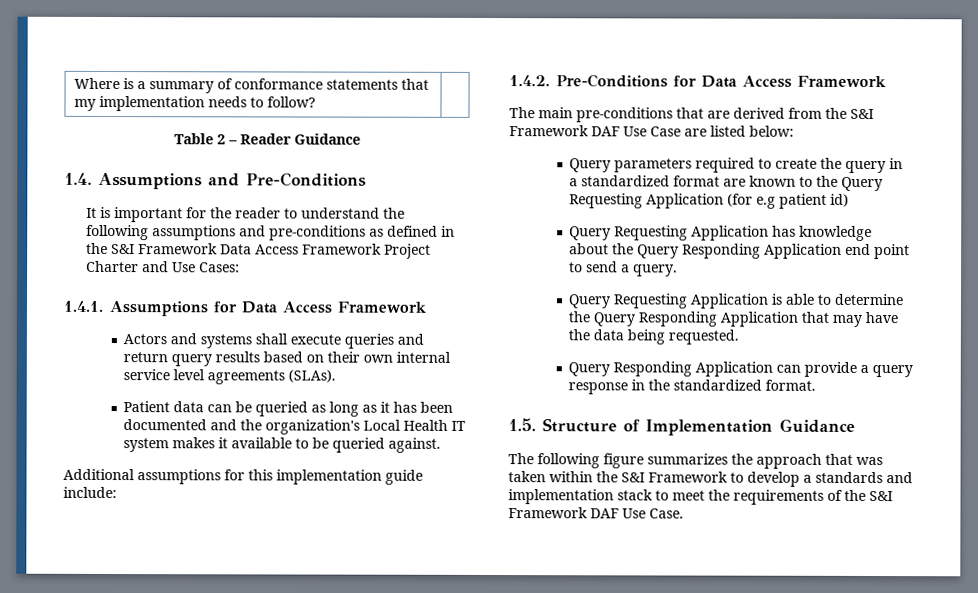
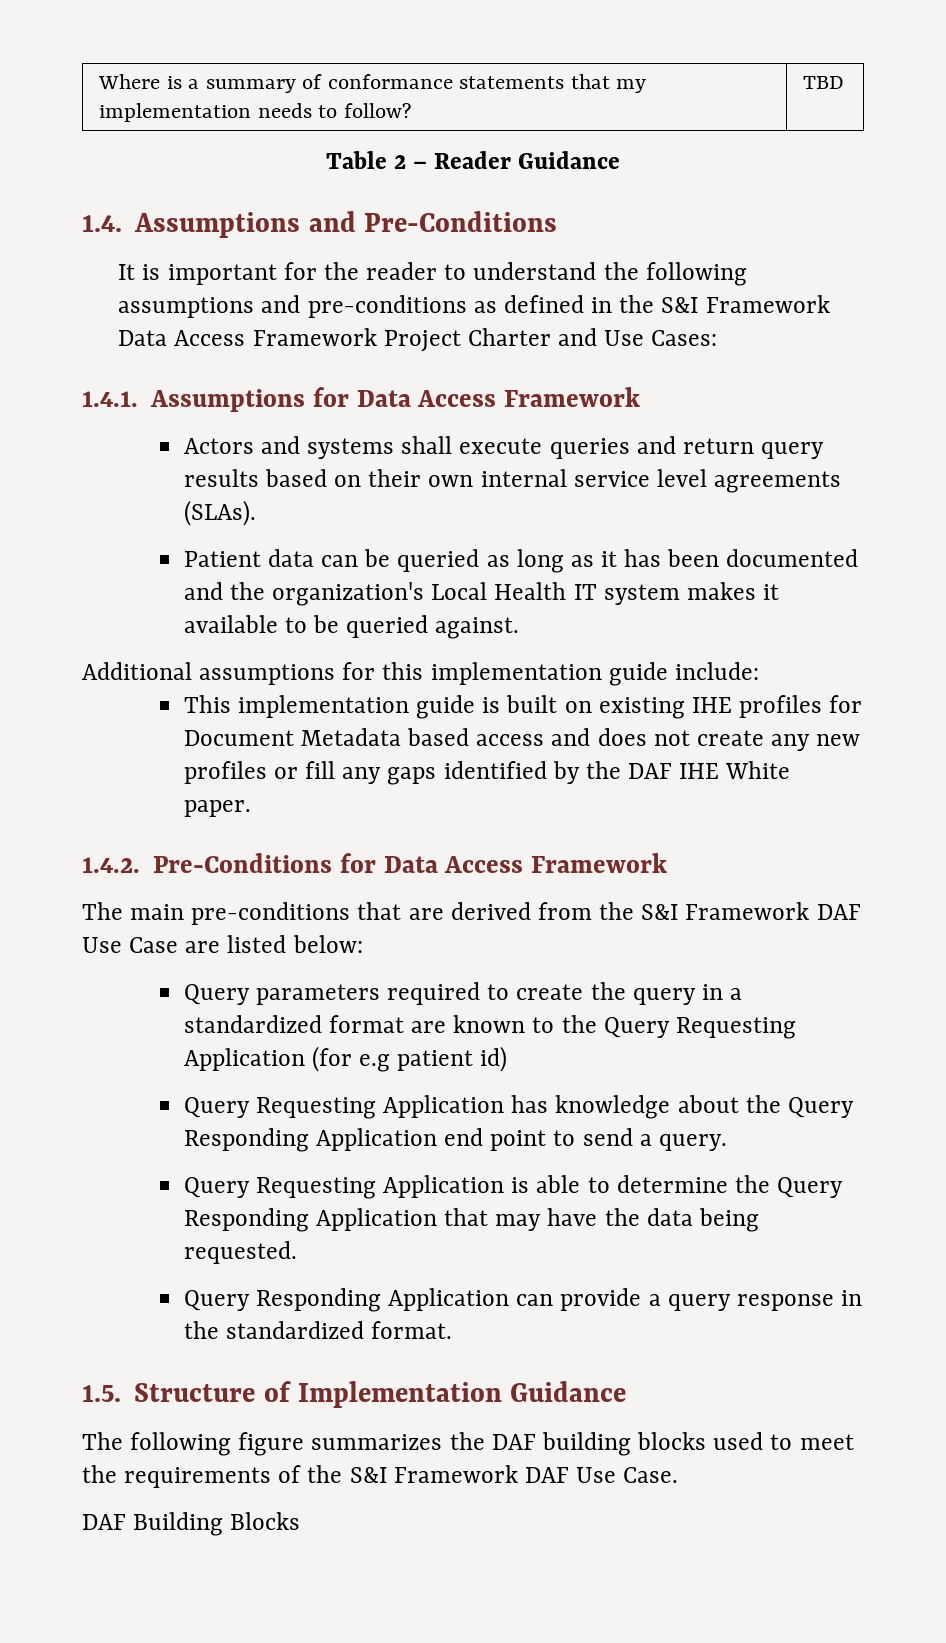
- Where is a summary of conformance statements that my implementation needs to follow? |
+ Where is a summary of conformance statements that my implementation needs to follow? | TBD
+ This implementation guide is built on existing IHE profiles for Document Metadata based access and does not create any new profiles or fill any gaps identified by the DAF IHE White paper.
- The following figure summarizes the approach that was taken within the S&I Framework to develop a standards and implementation stack to meet the requirements of the S&I Framework DAF Use Case.
+ The following figure summarizes the DAF building blocks used to meet the requirements of the S&I Framework DAF Use Case.
+ DAF Building Blocks

